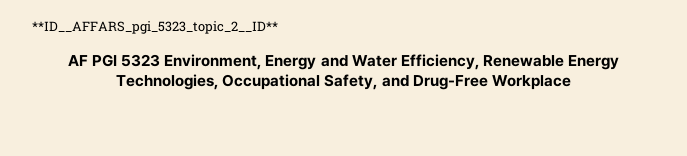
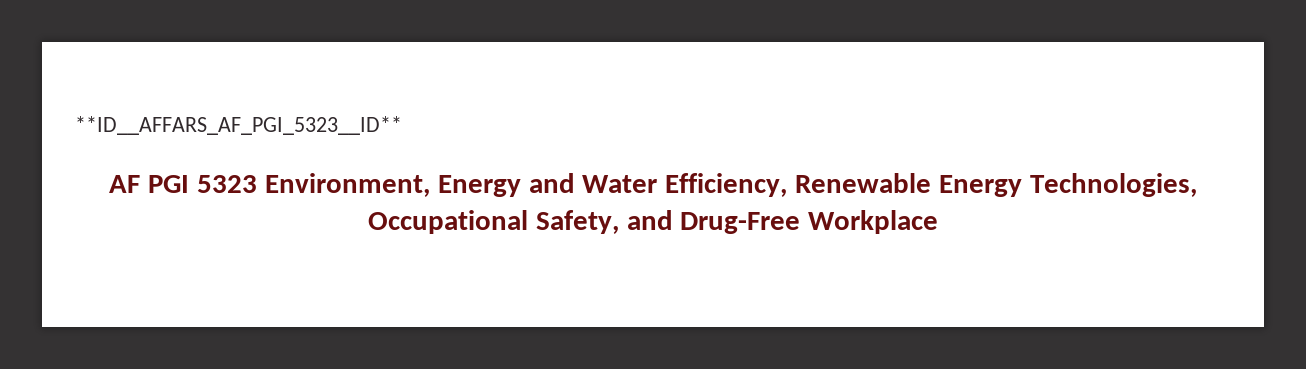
- **ID__AFFARS_pgi_5323_topic_2__ID**
+ **ID__AFFARS_AF_PGI_5323__ID**

